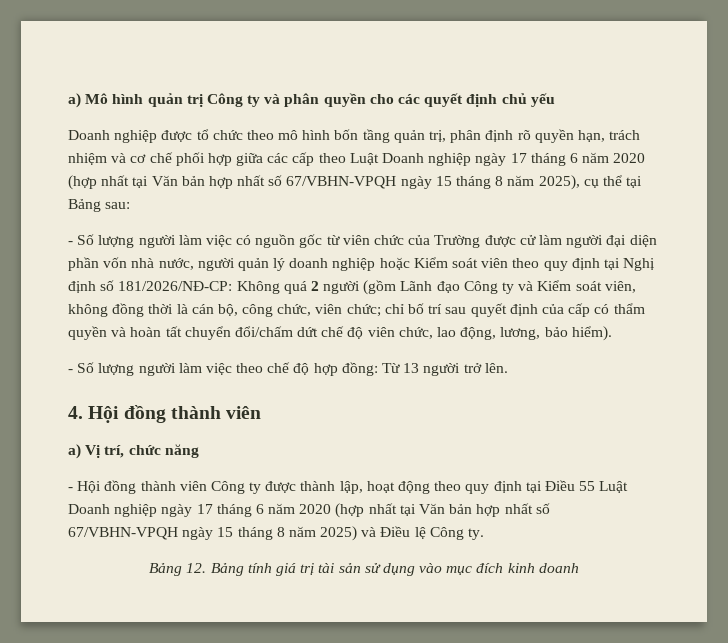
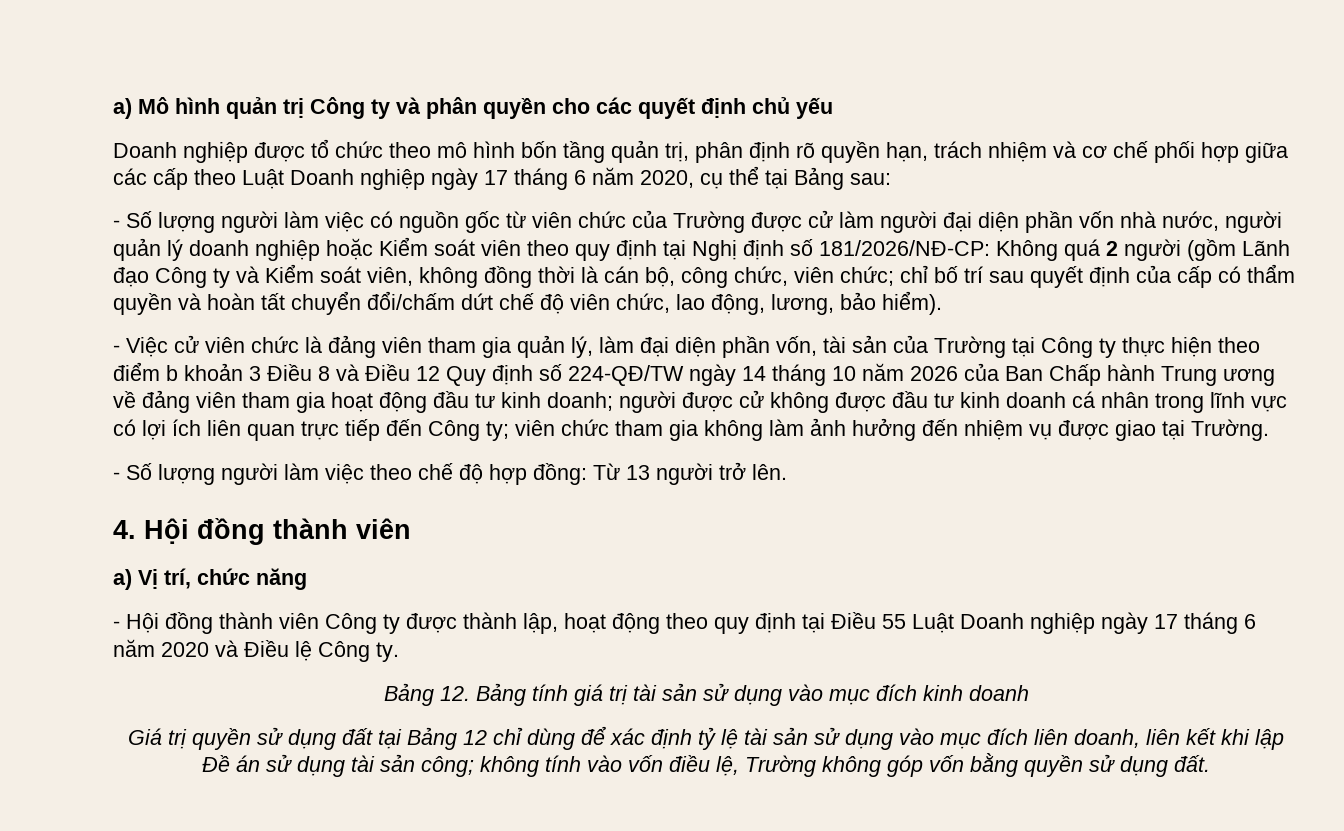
- Doanh nghiệp được tổ chức theo mô hình bốn tầng quản trị, phân định rõ quyền hạn, trách nhiệm và cơ chế phối hợp giữa các cấp theo Luật Doanh nghiệp ngày 17 tháng 6 năm 2020 (hợp nhất tại Văn bản hợp nhất số 67/VBHN-VPQH ngày 15 tháng 8 năm 2025), cụ thể tại Bảng sau:
+ Doanh nghiệp được tổ chức theo mô hình bốn tầng quản trị, phân định rõ quyền hạn, trách nhiệm và cơ chế phối hợp giữa các cấp theo Luật Doanh nghiệp ngày 17 tháng 6 năm 2020, cụ thể tại Bảng sau:
+ - Việc cử viên chức là đảng viên tham gia quản lý, làm đại diện phần vốn, tài sản của Trường tại Công ty thực hiện theo điểm b khoản 3 Điều 8 và Điều 12 Quy định số 224-QĐ/TW ngày 14 tháng 10 năm 2026 của Ban Chấp hành Trung ương về đảng viên tham gia hoạt động đầu tư kinh doanh; người được cử không được đầu tư kinh doanh cá nhân trong lĩnh vực có lợi ích liên quan trực tiếp đến Công ty; viên chức tham gia không làm ảnh hưởng đến nhiệm vụ được giao tại Trường.
- - Hội đồng thành viên Công ty được thành lập, hoạt động theo quy định tại Điều 55 Luật Doanh nghiệp ngày 17 tháng 6 năm 2020 (hợp nhất tại Văn bản hợp nhất số 67/VBHN-VPQH ngày 15 tháng 8 năm 2025) và Điều lệ Công ty.
+ - Hội đồng thành viên Công ty được thành lập, hoạt động theo quy định tại Điều 55 Luật Doanh nghiệp ngày 17 tháng 6 năm 2020 và Điều lệ Công ty.
+ Giá trị quyền sử dụng đất tại Bảng 12 chỉ dùng để xác định tỷ lệ tài sản sử dụng vào mục đích liên doanh, liên kết khi lập Đề án sử dụng tài sản công; không tính vào vốn điều lệ, Trường không góp vốn bằng quyền sử dụng đất.

